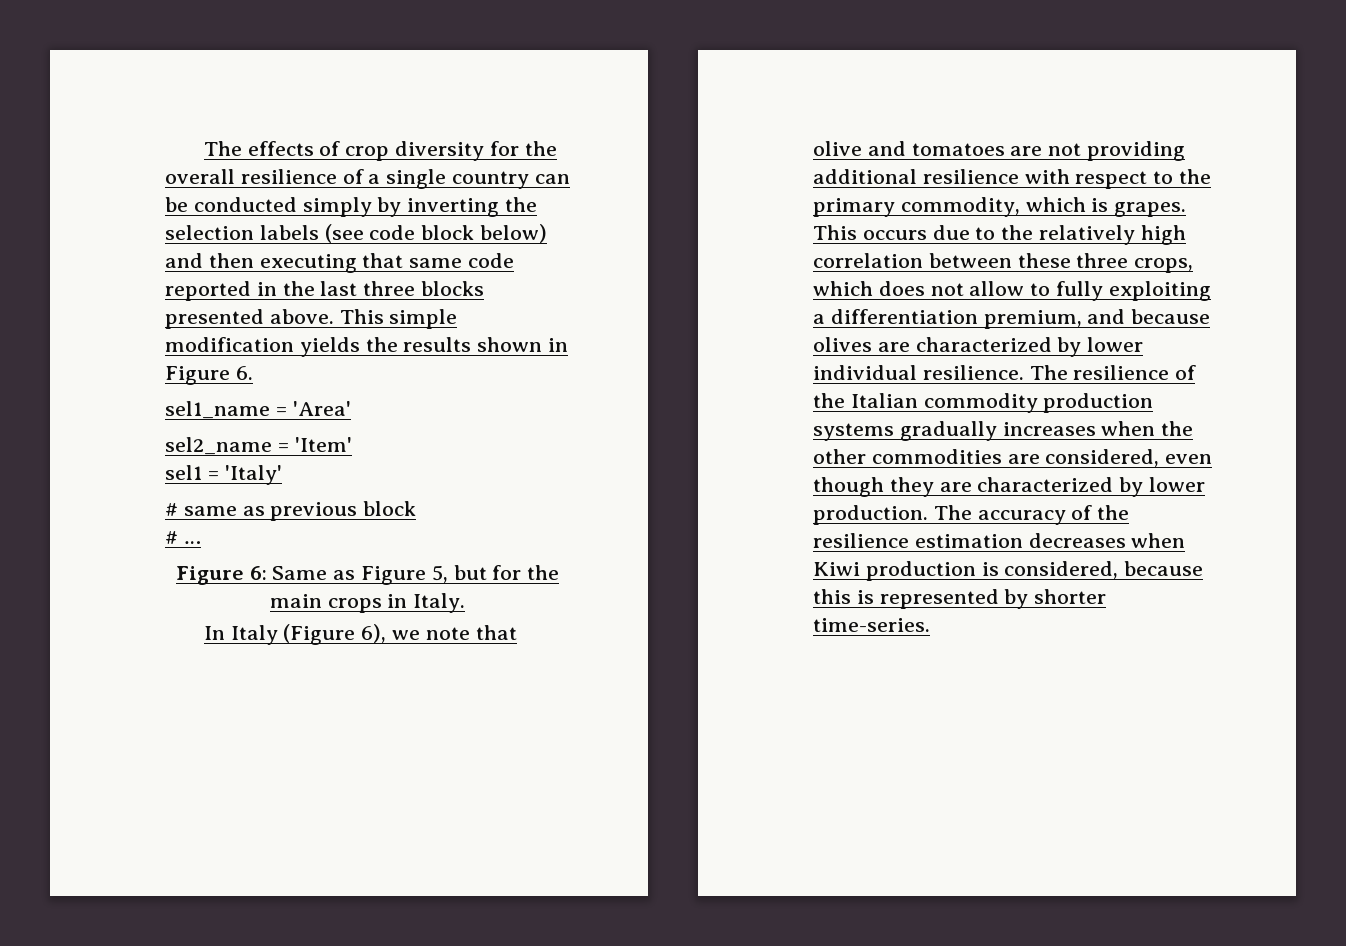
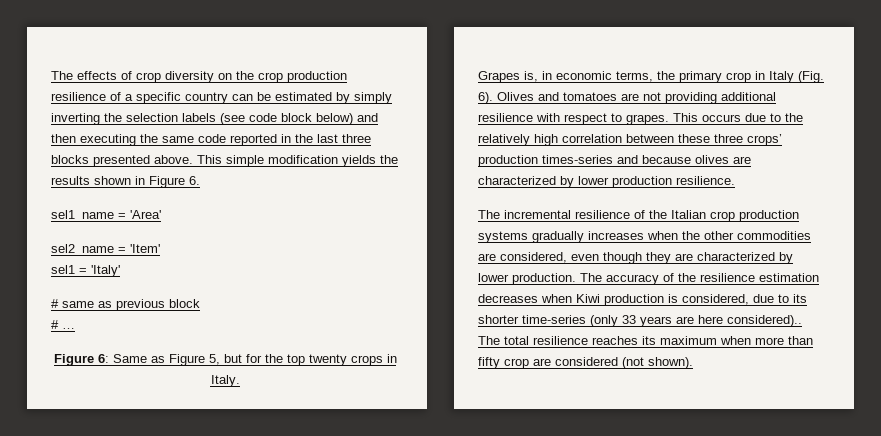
- The effects of crop diversity for the overall resilience of a single country can be conducted simply by inverting the selection labels (see code block below) and then executing that same code reported in the last three blocks presented above.
+ The effects of crop diversity on the crop production resilience of a specific country can be estimated by simply inverting the selection labels (see code block below) and then executing the same code reported in the last three blocks presented above.
- Figure 6: Same as Figure 5, but for the main crops in Italy.
+ Figure 6: Same as Figure 5, but for the top twenty crops in Italy.
- In Italy (Figure 6), we note that olive and tomatoes are not providing additional resilience with respect to the primary commodity, which is grapes.
+ Grapes is, in economic terms, the primary crop in Italy (Fig. 6). Olives and tomatoes are not providing additional resilience with respect to grapes.
- This occurs due to the relatively high correlation between these three crops, which does not allow to fully exploiting a differentiation premium, and because olives are characterized by lower individual resilience. The resilience of the Italian commodity production systems gradually increases when the other commodities are considered, even though they are characterized by lower production.
+ This occurs due to the relatively high correlation between these three crops’ production times-series and because olives are characterized by lower production resilience.
+ The incremental resilience of the Italian crop production systems gradually increases when the other commodities are considered, even though they are characterized by lower production.
- The accuracy of the resilience estimation decreases when Kiwi production is considered, because this is represented by shorter time-series.
+ The accuracy of the resilience estimation decreases when Kiwi production is considered, due to its shorter time-series (only 33 years are here considered).. The total resilience reaches its maximum when more than fifty crop are considered (not shown).

